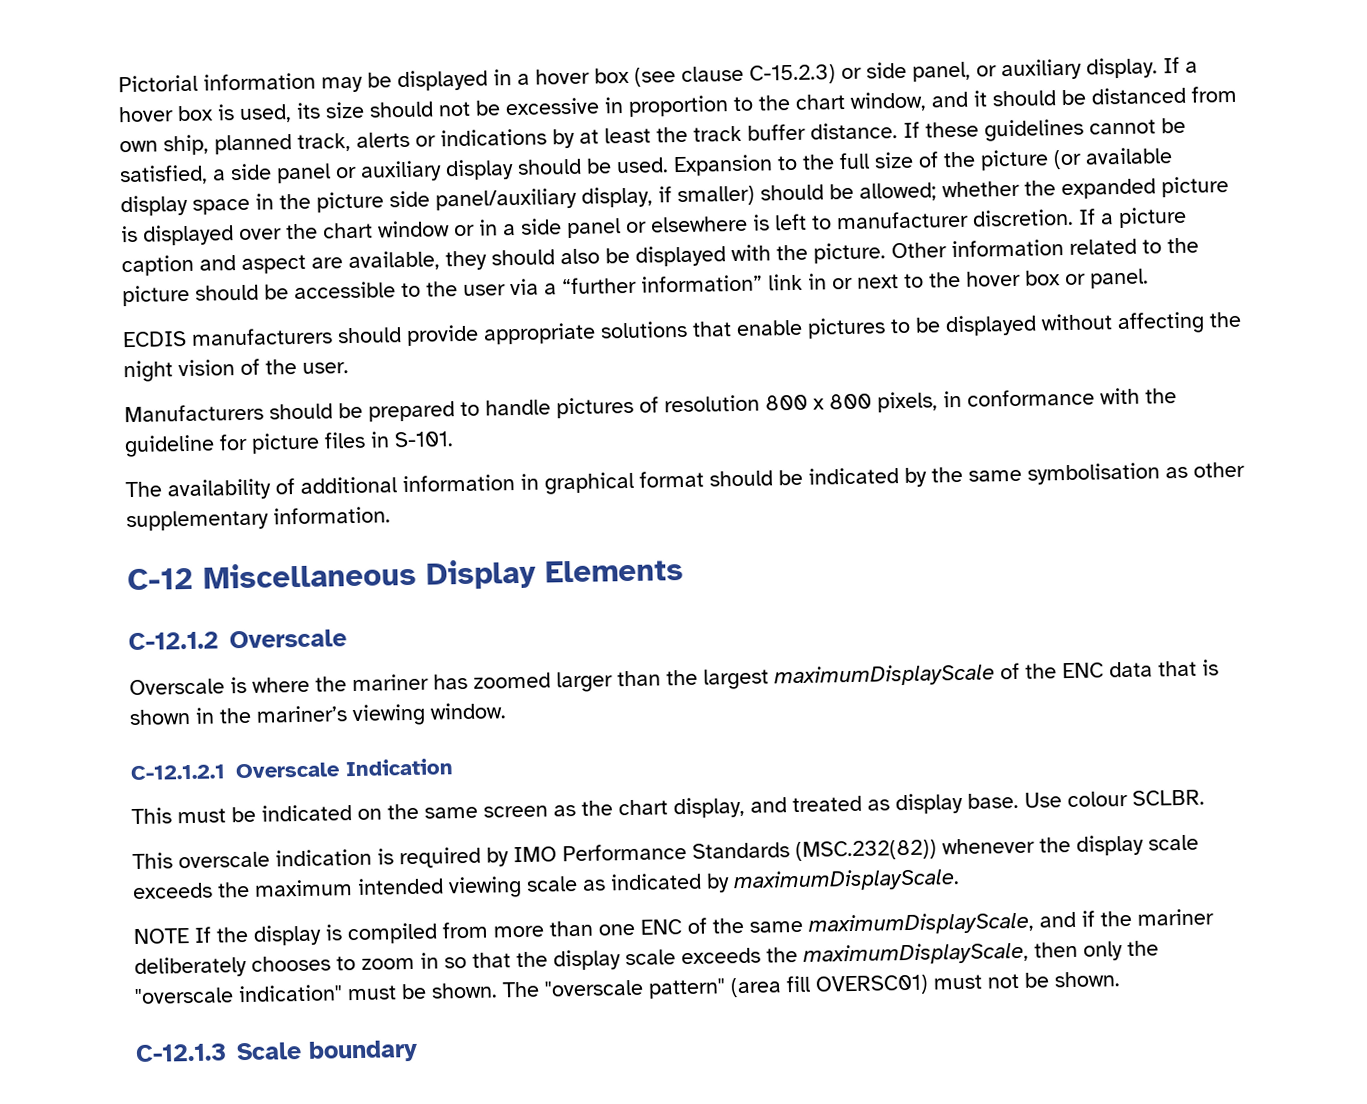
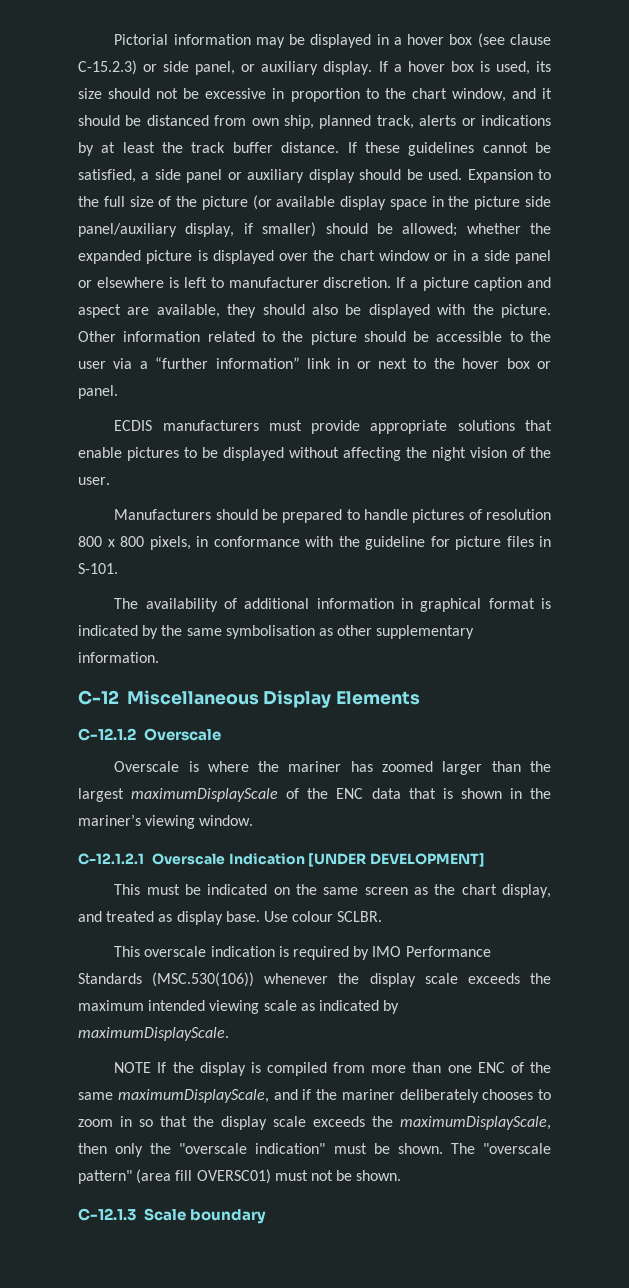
- ECDIS manufacturers should provide appropriate solutions that enable pictures to be displayed without affecting the night vision of the user.
+ ECDIS manufacturers must provide appropriate solutions that enable pictures to be displayed without affecting the night vision of the user.
- The availability of additional information in graphical format should be indicated by the same symbolisation as other supplementary information.
+ The availability of additional information in graphical format is indicated by the same symbolisation as other supplementary information.
- C-12.1.2.1 Overscale Indication
+ C-12.1.2.1 Overscale Indication [UNDER DEVELOPMENT]
- This overscale indication is required by IMO Performance Standards (MSC.232(82)) whenever the display scale exceeds the maximum intended viewing scale as indicated by maximumDisplayScale.
+ This overscale indication is required by IMO Performance Standards (MSC.530(106)) whenever the display scale exceeds the maximum intended viewing scale as indicated by maximumDisplayScale.

